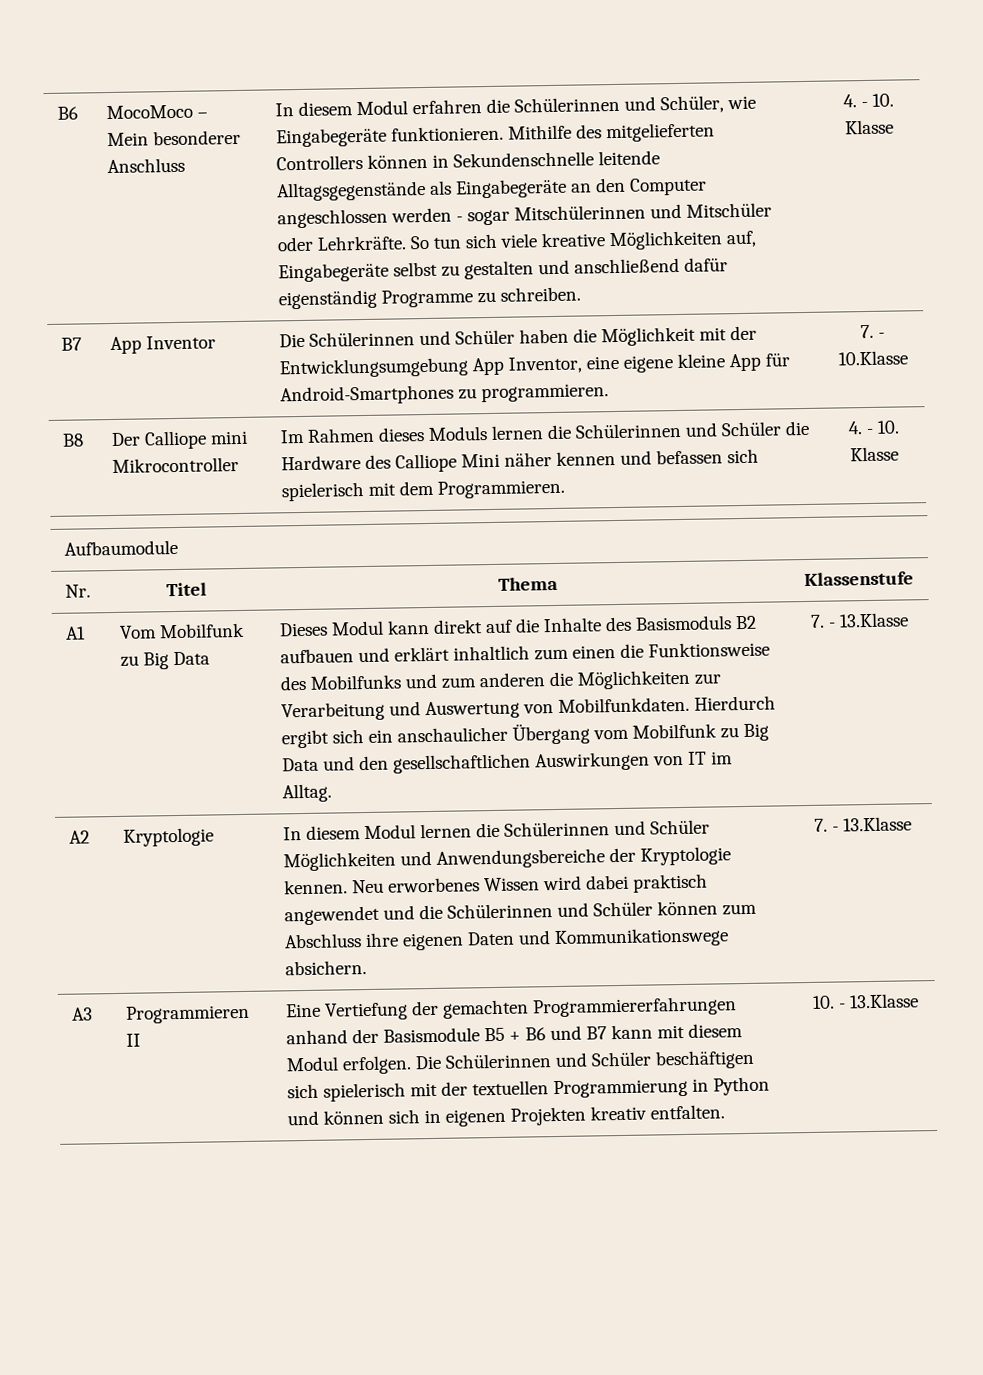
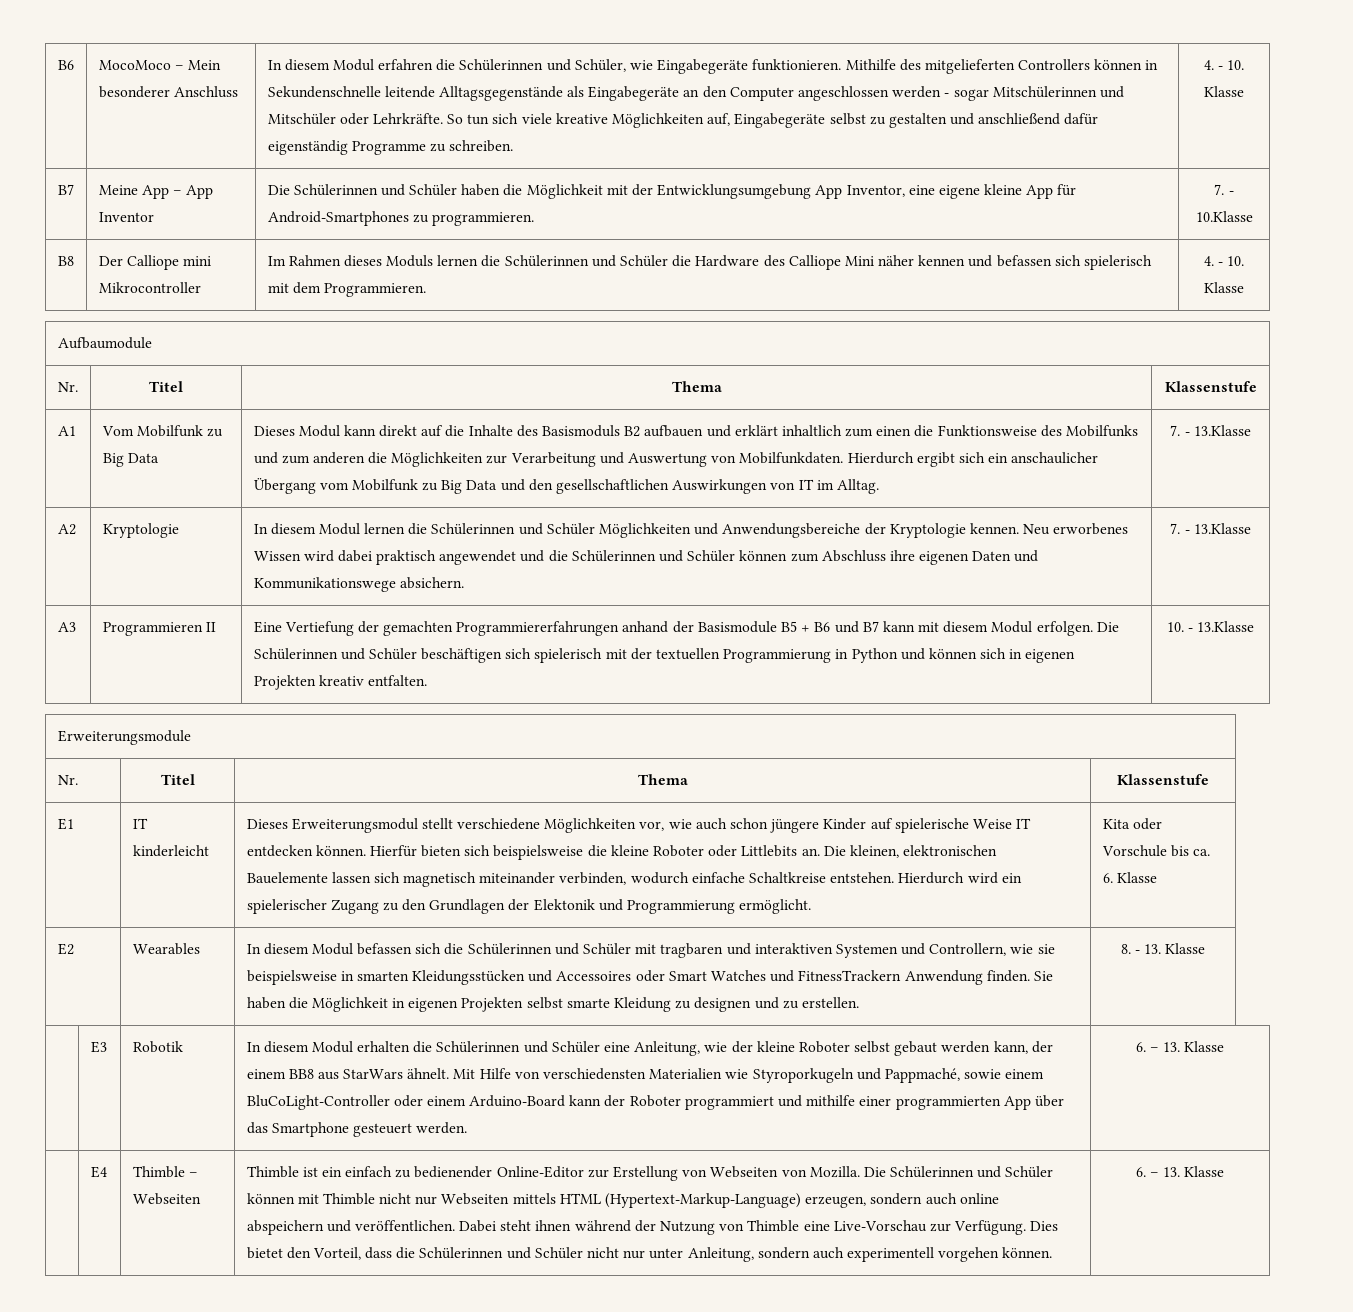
- B7 | App Inventor | Die Schülerinnen und Schüler haben die Möglichkeit mit der Entwicklungsumgebung App Inventor, eine eigene kleine App für Android-Smartphones zu programmieren. | 7. - 10.Klasse
+ B7 | Meine App – App Inventor | Die Schülerinnen und Schüler haben die Möglichkeit mit der Entwicklungsumgebung App Inventor, eine eigene kleine App für Android-Smartphones zu programmieren. | 7. - 10.Klasse
+ Erweiterungsmodule
+ Nr. | Titel | Thema | Klassenstufe
+ E1 | IT kinderleicht | Dieses Erweiterungsmodul stellt verschiedene Möglichkeiten vor, wie auch schon jüngere Kinder auf spielerische Weise IT entdecken können. Hierfür bieten sich beispielsweise die kleine Roboter oder Littlebits an. Die kleinen, elektronischen Bauelemente lassen sich magnetisch miteinander verbinden, wodurch einfache Schaltkreise entstehen. Hierdurch wird ein spielerischer Zugang zu den Grundlagen der Elektonik und Programmierung ermöglicht. | Kita oder Vorschule bis ca. 6. Klasse
+ E2 | Wearables | In diesem Modul befassen sich die Schülerinnen und Schüler mit tragbaren und interaktiven Systemen und Controllern, wie sie beispielsweise in smarten Kleidungsstücken und Accessoires oder Smart Watches und FitnessTrackern Anwendung finden. Sie haben die Möglichkeit in eigenen Projekten selbst smarte Kleidung zu designen und zu erstellen. | 8. - 13. Klasse
+ | E3 | Robotik | In diesem Modul erhalten die Schülerinnen und Schüler eine Anleitung, wie der kleine Roboter selbst gebaut werden kann, der einem BB8 aus StarWars ähnelt. Mit Hilfe von verschiedensten Materialien wie Styroporkugeln und Pappmaché, sowie einem BluCoLight-Controller oder einem Arduino-Board kann der Roboter programmiert und mithilfe einer programmierten App über das Smartphone gesteuert werden. | 6. – 13. Klasse
+ | E4 | Thimble – Webseiten | Thimble ist ein einfach zu bedienender Online-Editor zur Erstellung von Webseiten von Mozilla. Die Schülerinnen und Schüler können mit Thimble nicht nur Webseiten mittels HTML (Hypertext-Markup-Language) erzeugen, sondern auch online abspeichern und veröffentlichen. Dabei steht ihnen während der Nutzung von Thimble eine Live-Vorschau zur Verfügung. Dies bietet den Vorteil, dass die Schülerinnen und Schüler nicht nur unter Anleitung, sondern auch experimentell vorgehen können. | 6. – 13. Klasse

